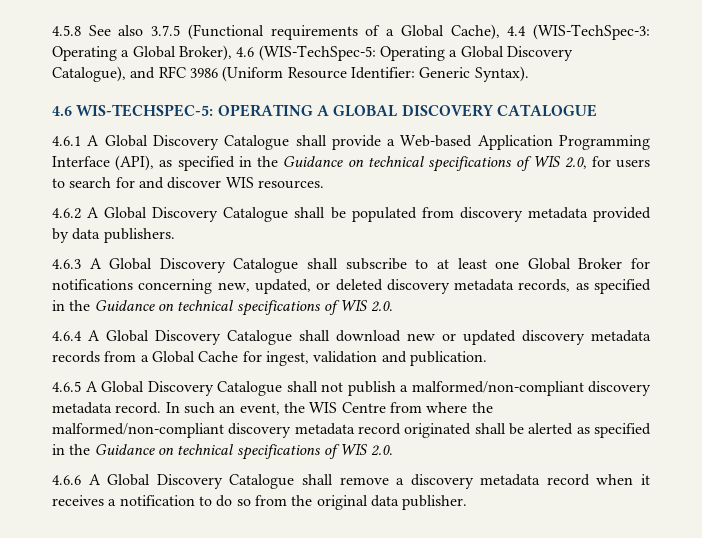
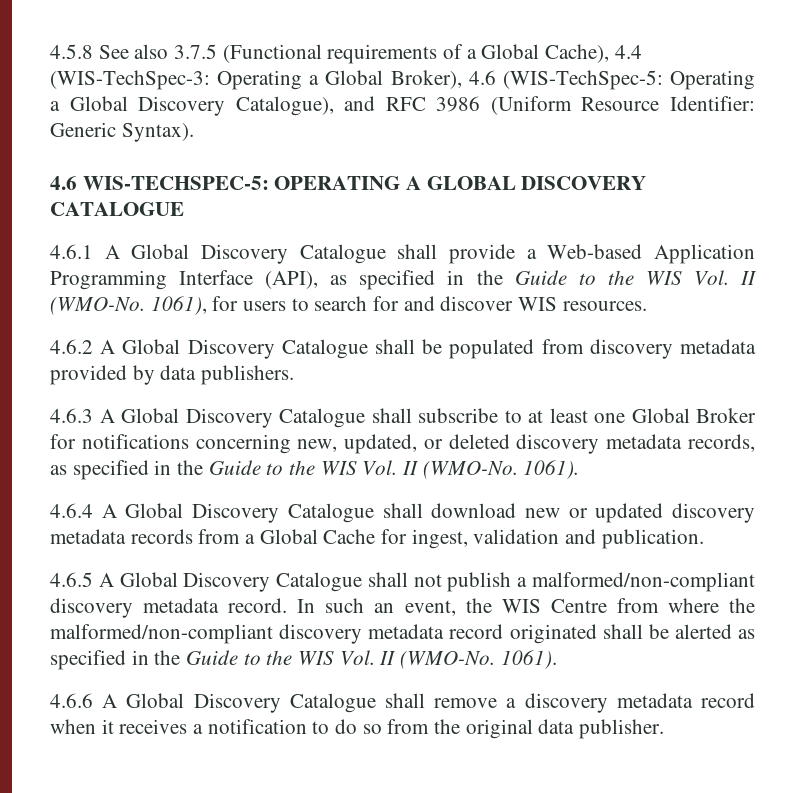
- 4.6.1 A Global Discovery Catalogue shall provide a Web-based Application Programming Interface (API), as specified in the Guidance on technical specifications of WIS 2.0, for users to search for and discover WIS resources.
+ 4.6.1 A Global Discovery Catalogue shall provide a Web-based Application Programming Interface (API), as specified in the Guide to the WIS Vol. II (WMO-No. 1061), for users to search for and discover WIS resources.
- 4.6.3 A Global Discovery Catalogue shall subscribe to at least one Global Broker for notifications concerning new, updated, or deleted discovery metadata records, as specified in the Guidance on technical specifications of WIS 2.0.
+ 4.6.3 A Global Discovery Catalogue shall subscribe to at least one Global Broker for notifications concerning new, updated, or deleted discovery metadata records, as specified in the Guide to the WIS Vol. II (WMO-No. 1061).
- In such an event, the WIS Centre from where the malformed/non-compliant discovery metadata record originated shall be alerted as specified in the Guidance on technical specifications of WIS 2.0.
+ In such an event, the WIS Centre from where the malformed/non-compliant discovery metadata record originated shall be alerted as specified in the Guide to the WIS Vol. II (WMO-No. 1061).

